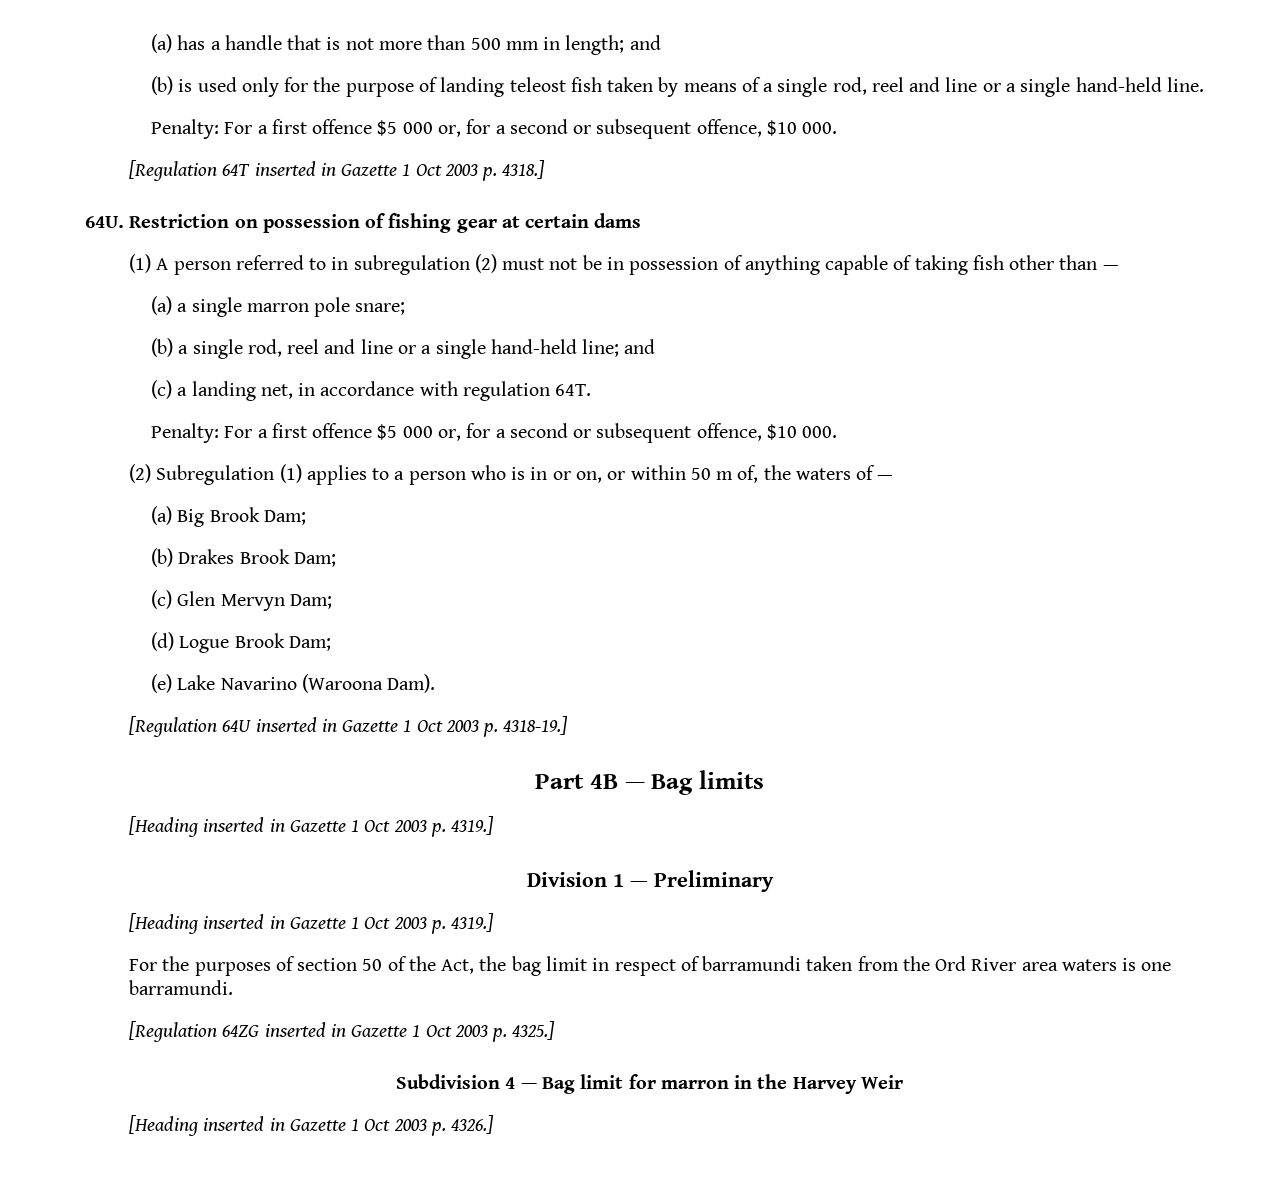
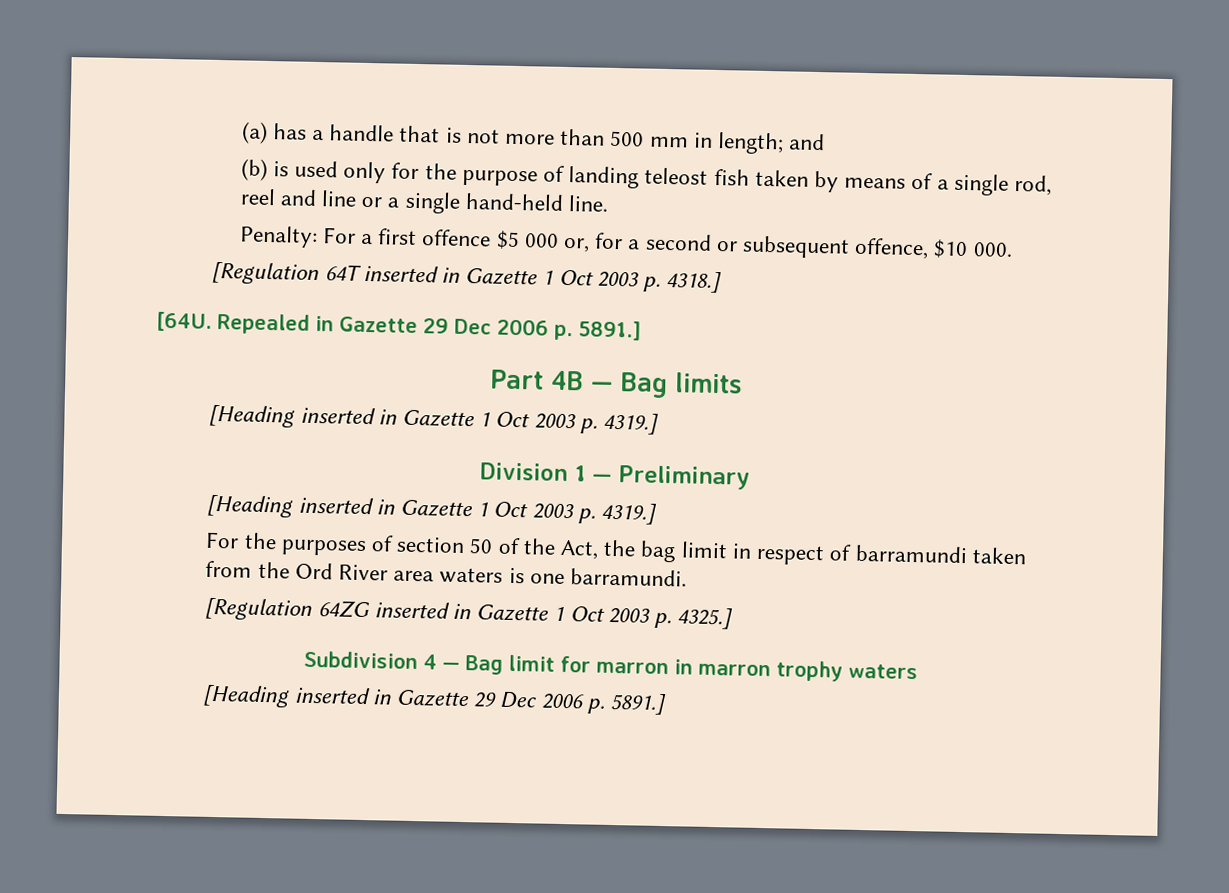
- 64U. Restriction on possession of fishing gear at certain dams
- (1) A person referred to in subregulation (2) must not be in possession of anything capable of taking fish other than —
- (a) a single marron pole snare;
- (b) a single rod, reel and line or a single hand-held line; and
- (c) a landing net, in accordance with regulation 64T.
- Penalty: For a first offence $5 000 or, for a second or subsequent offence, $10 000.
- (2) Subregulation (1) applies to a person who is in or on, or within 50 m of, the waters of —
- (a) Big Brook Dam;
- (b) Drakes Brook Dam;
- (c) Glen Mervyn Dam;
- (d) Logue Brook Dam;
- (e) Lake Navarino (Waroona Dam).
- [Regulation 64U inserted in Gazette 1 Oct 2003 p. 4318-19.]
+ [64U. Repealed in Gazette 29 Dec 2006 p. 5891.]
- Subdivision 4 — Bag limit for marron in the Harvey Weir
- [Heading inserted in Gazette 1 Oct 2003 p. 4326.]
+ Subdivision 4 — Bag limit for marron in marron trophy waters
+ [Heading inserted in Gazette 29 Dec 2006 p. 5891.]

